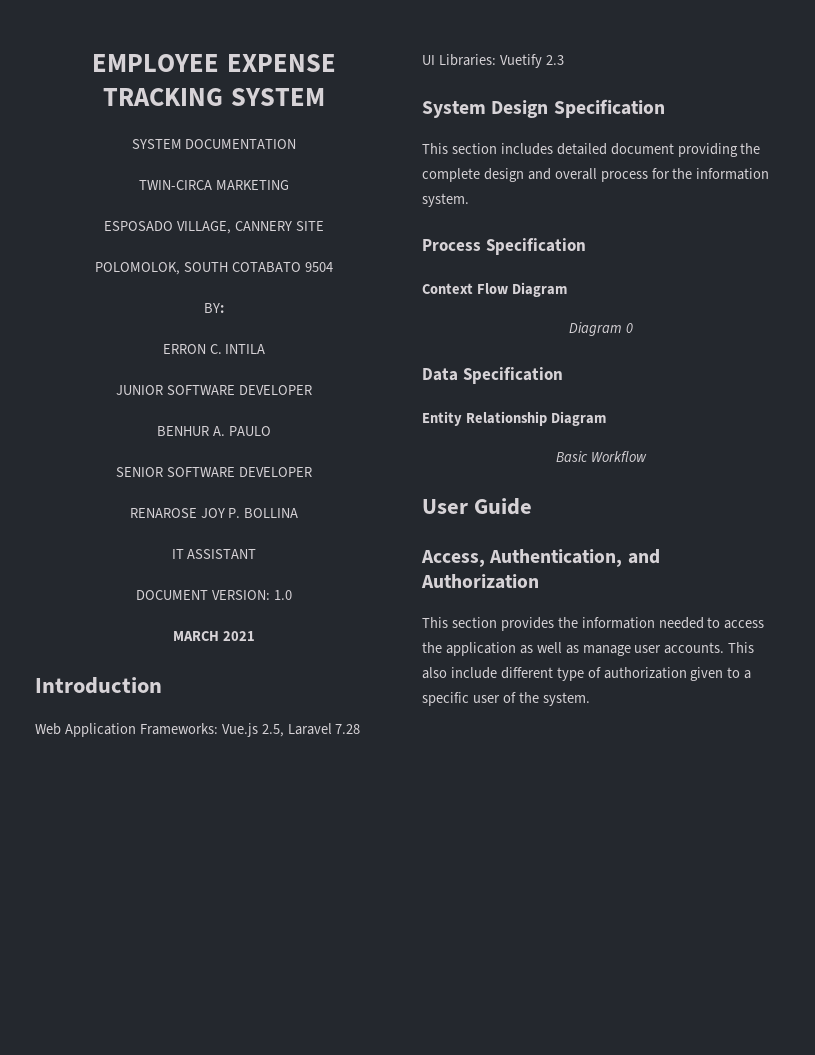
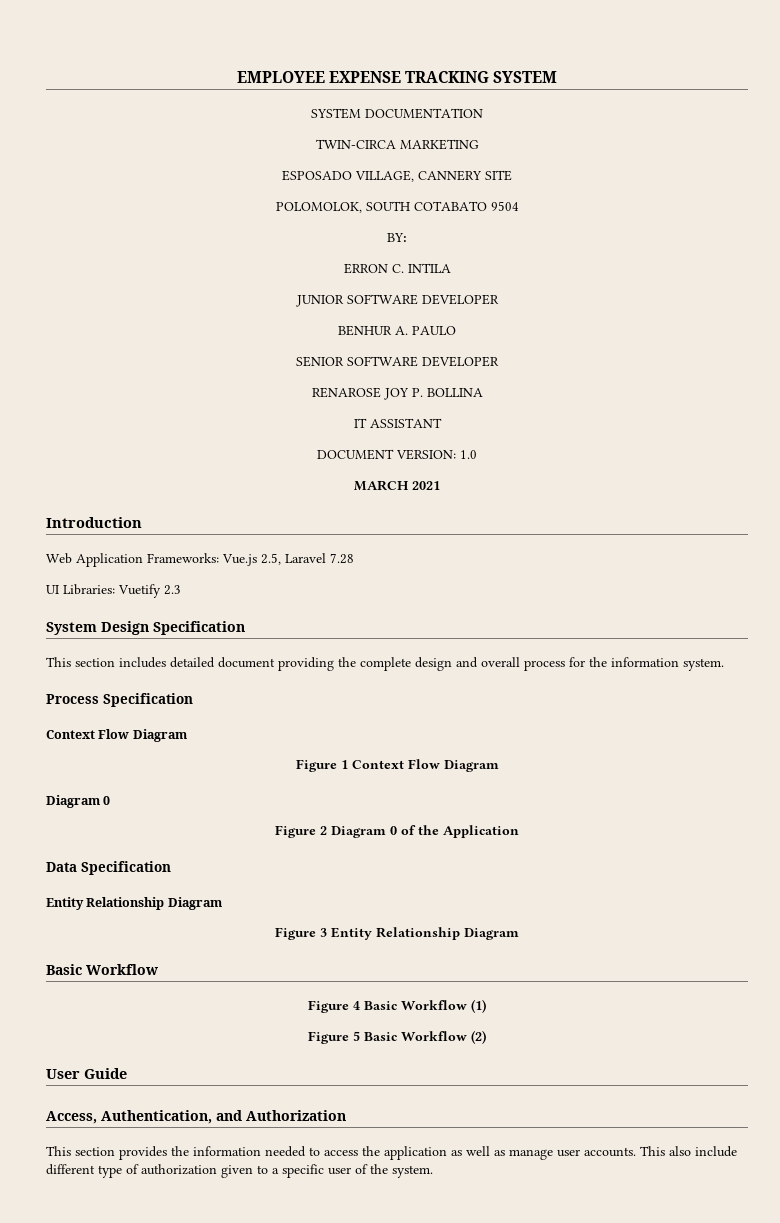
+ Figure 1 Context Flow Diagram
  Diagram 0
+ Figure 2 Diagram 0 of the Application
+ Figure 3 Entity Relationship Diagram
  Basic Workflow
+ Figure 4 Basic Workflow (1)
+ Figure 5 Basic Workflow (2)

